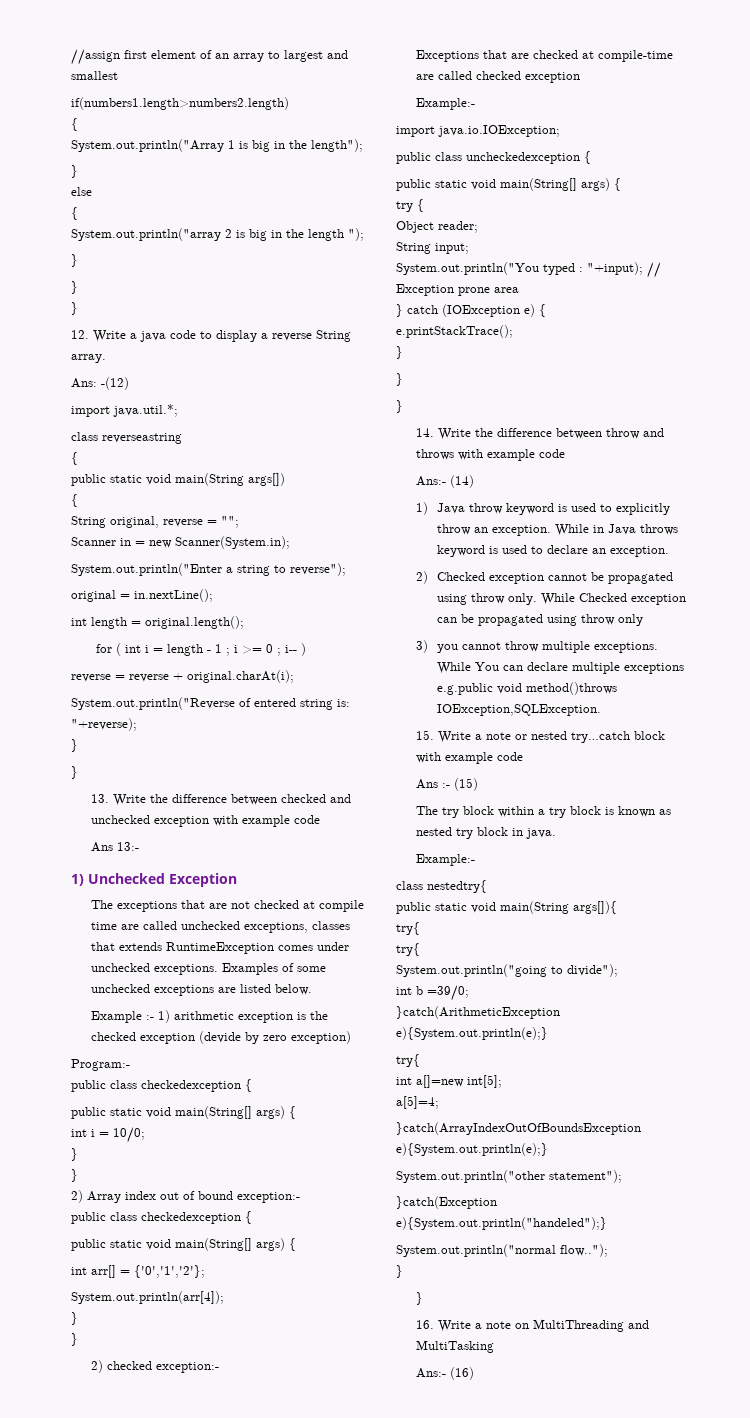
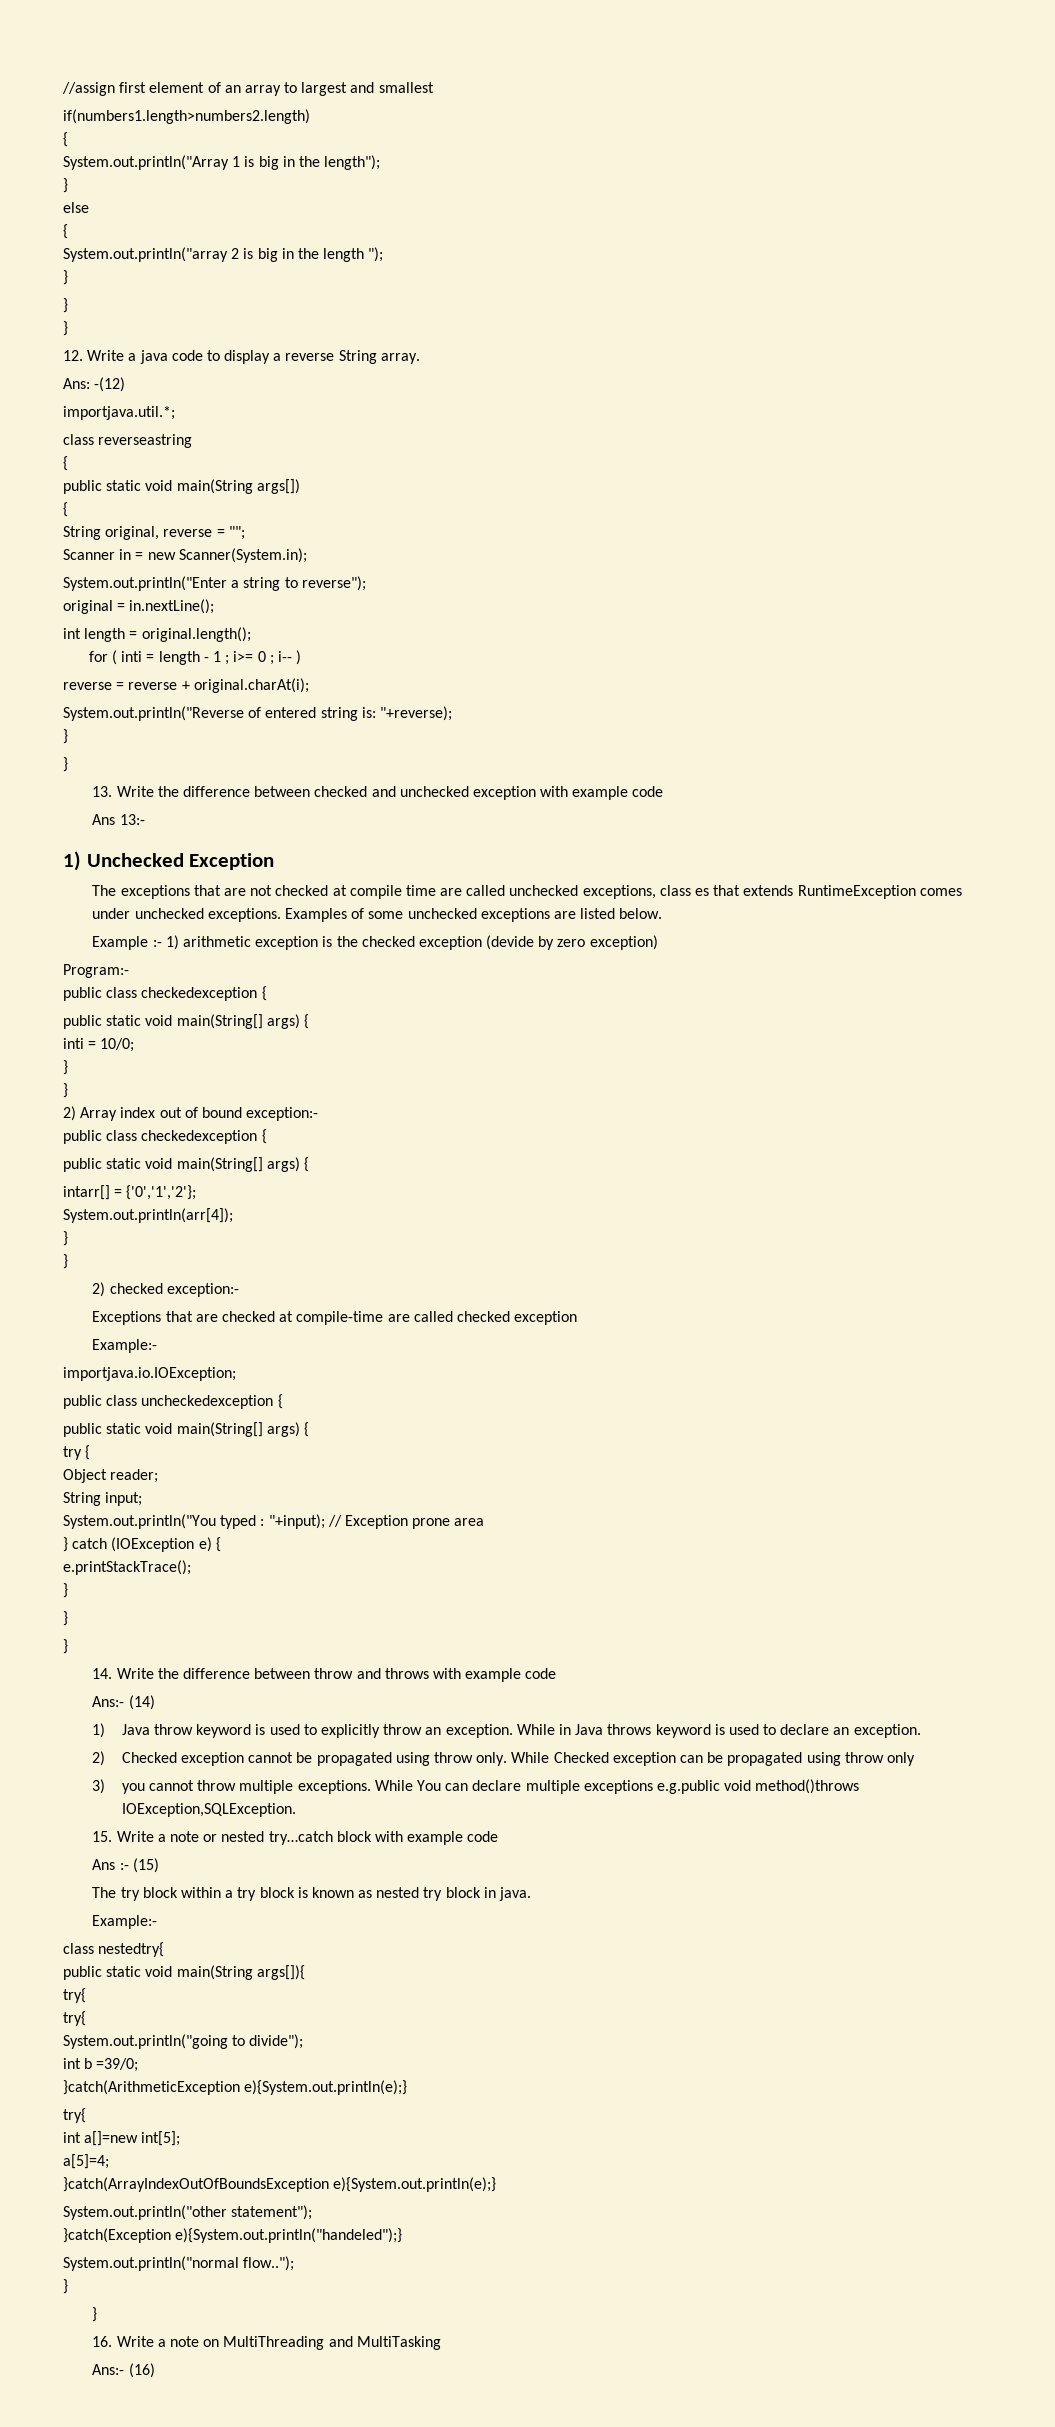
- import java.util.*;
+ importjava.util.*;
- for ( int i = length - 1 ; i >= 0 ; i-- )
+ for ( inti = length - 1 ; i>= 0 ; i-- )
- The exceptions that are not checked at compile time are called unchecked exceptions, classes that extends RuntimeException comes under unchecked exceptions.
+ The exceptions that are not checked at compile time are called unchecked exceptions, class es that extends RuntimeException comes under unchecked exceptions.
- int i = 10/0;
+ inti = 10/0;
- int arr[] = {'0','1','2'};
+ intarr[] = {'0','1','2'};
- import java.io.IOException;
+ importjava.io.IOException;

